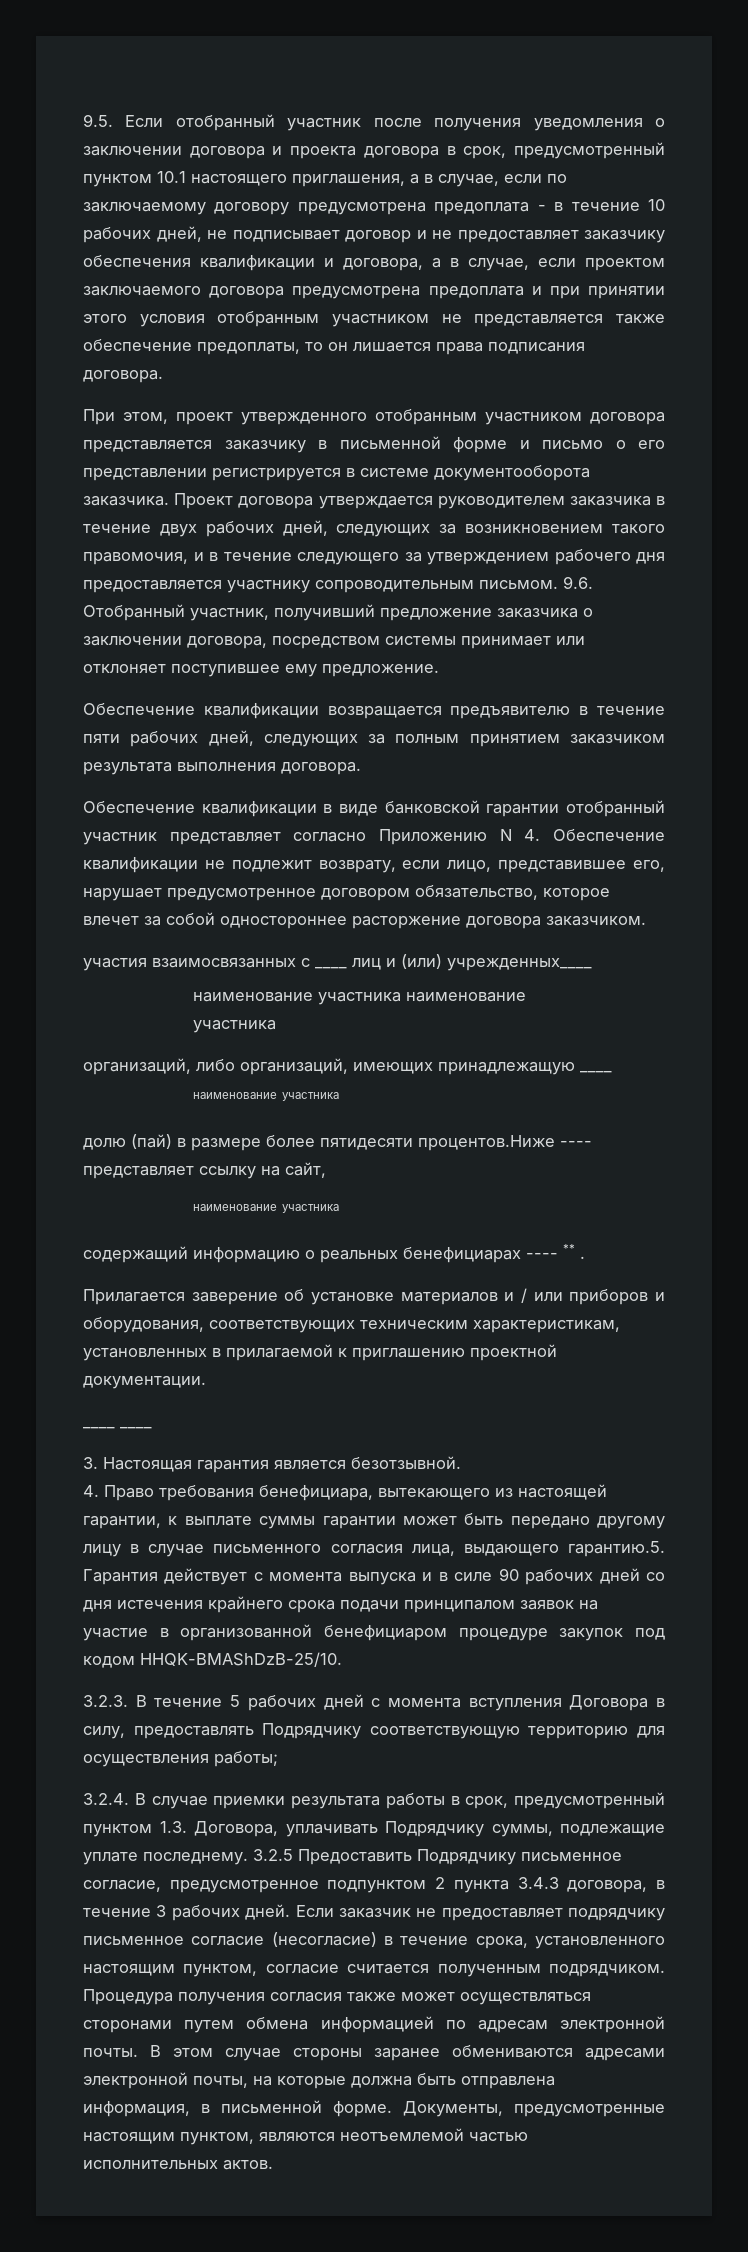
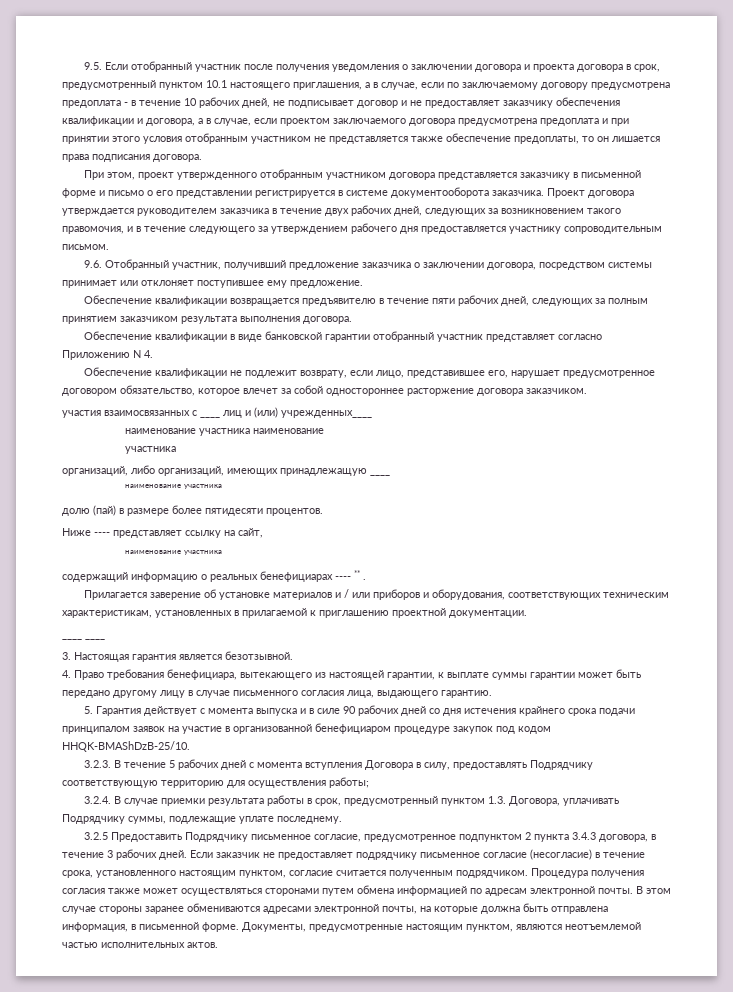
- Проект договора утверждается руководителем заказчика в течение двух рабочих дней, следующих за возникновением такого правомочия, и в течение следующего за утверждением рабочего дня предоставляется участнику сопроводительным письмом. 9.6. Отобранный участник, получивший предложение заказчика о заключении договора, посредством системы принимает или отклоняет поступившее ему предложение.
+ Проект договора утверждается руководителем заказчика в течение двух рабочих дней, следующих за возникновением такого правомочия, и в течение следующего за утверждением рабочего дня предоставляется участнику сопроводительным письмом.
+ 9.6. Отобранный участник, получивший предложение заказчика о заключении договора, посредством системы принимает или отклоняет поступившее ему предложение.
- Обеспечение квалификации в виде банковской гарантии отобранный участник представляет согласно Приложению N 4. Обеспечение квалификации не подлежит возврату, если лицо, представившее его, нарушает предусмотренное договором обязательство, которое влечет за собой одностороннее расторжение договора заказчиком.
+ Обеспечение квалификации в виде банковской гарантии отобранный участник представляет согласно Приложению N 4.
+ Обеспечение квалификации не подлежит возврату, если лицо, представившее его, нарушает предусмотренное договором обязательство, которое влечет за собой одностороннее расторжение договора заказчиком.
- долю (пай) в размере более пятидесяти процентов.Ниже ---- представляет ссылку на сайт,
+ долю (пай) в размере более пятидесяти процентов.
+ Ниже ---- представляет ссылку на сайт,
- 4. Право требования бенефициара, вытекающего из настоящей гарантии, к выплате суммы гарантии может быть передано другому лицу в случае письменного согласия лица, выдающего гарантию.5. Гарантия действует с момента выпуска и в силе 90 рабочих дней со дня истечения крайнего срока подачи принципалом заявок на участие в организованной бенефициаром процедуре закупок под кодом HHQK-BMAShDzB-25/10.
+ 4. Право требования бенефициара, вытекающего из настоящей гарантии, к выплате суммы гарантии может быть передано другому лицу в случае письменного согласия лица, выдающего гарантию.
+ 5. Гарантия действует с момента выпуска и в силе 90 рабочих дней со дня истечения крайнего срока подачи принципалом заявок на участие в организованной бенефициаром процедуре закупок под кодом HHQK-BMAShDzB-25/10.
- 3.2.4. В случае приемки результата работы в срок, предусмотренный пунктом 1.3. Договора, уплачивать Подрядчику суммы, подлежащие уплате последнему. 3.2.5 Предоставить Подрядчику письменное согласие, предусмотренное подпунктом 2 пункта 3.4.3 договора, в течение 3 рабочих дней.
+ 3.2.4. В случае приемки результата работы в срок, предусмотренный пунктом 1.3. Договора, уплачивать Подрядчику суммы, подлежащие уплате последнему.
+ 3.2.5 Предоставить Подрядчику письменное согласие, предусмотренное подпунктом 2 пункта 3.4.3 договора, в течение 3 рабочих дней.

